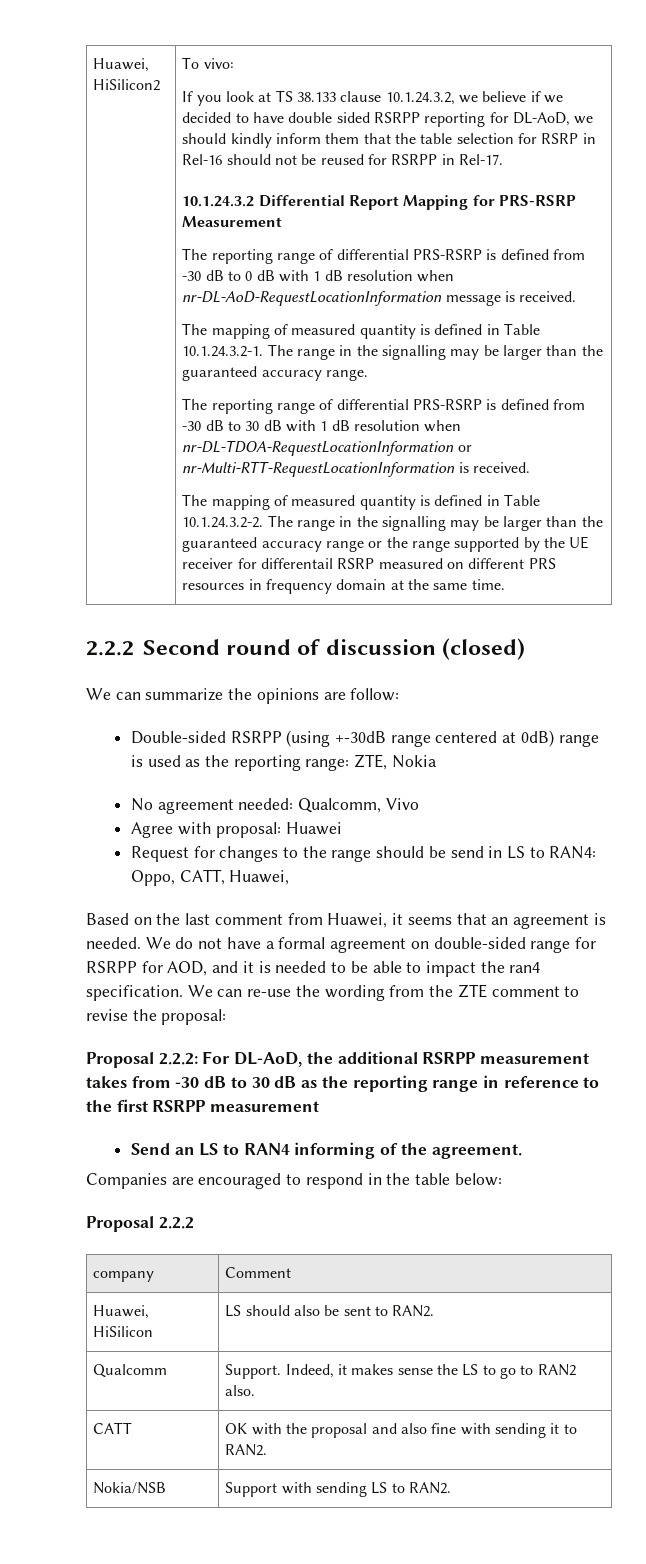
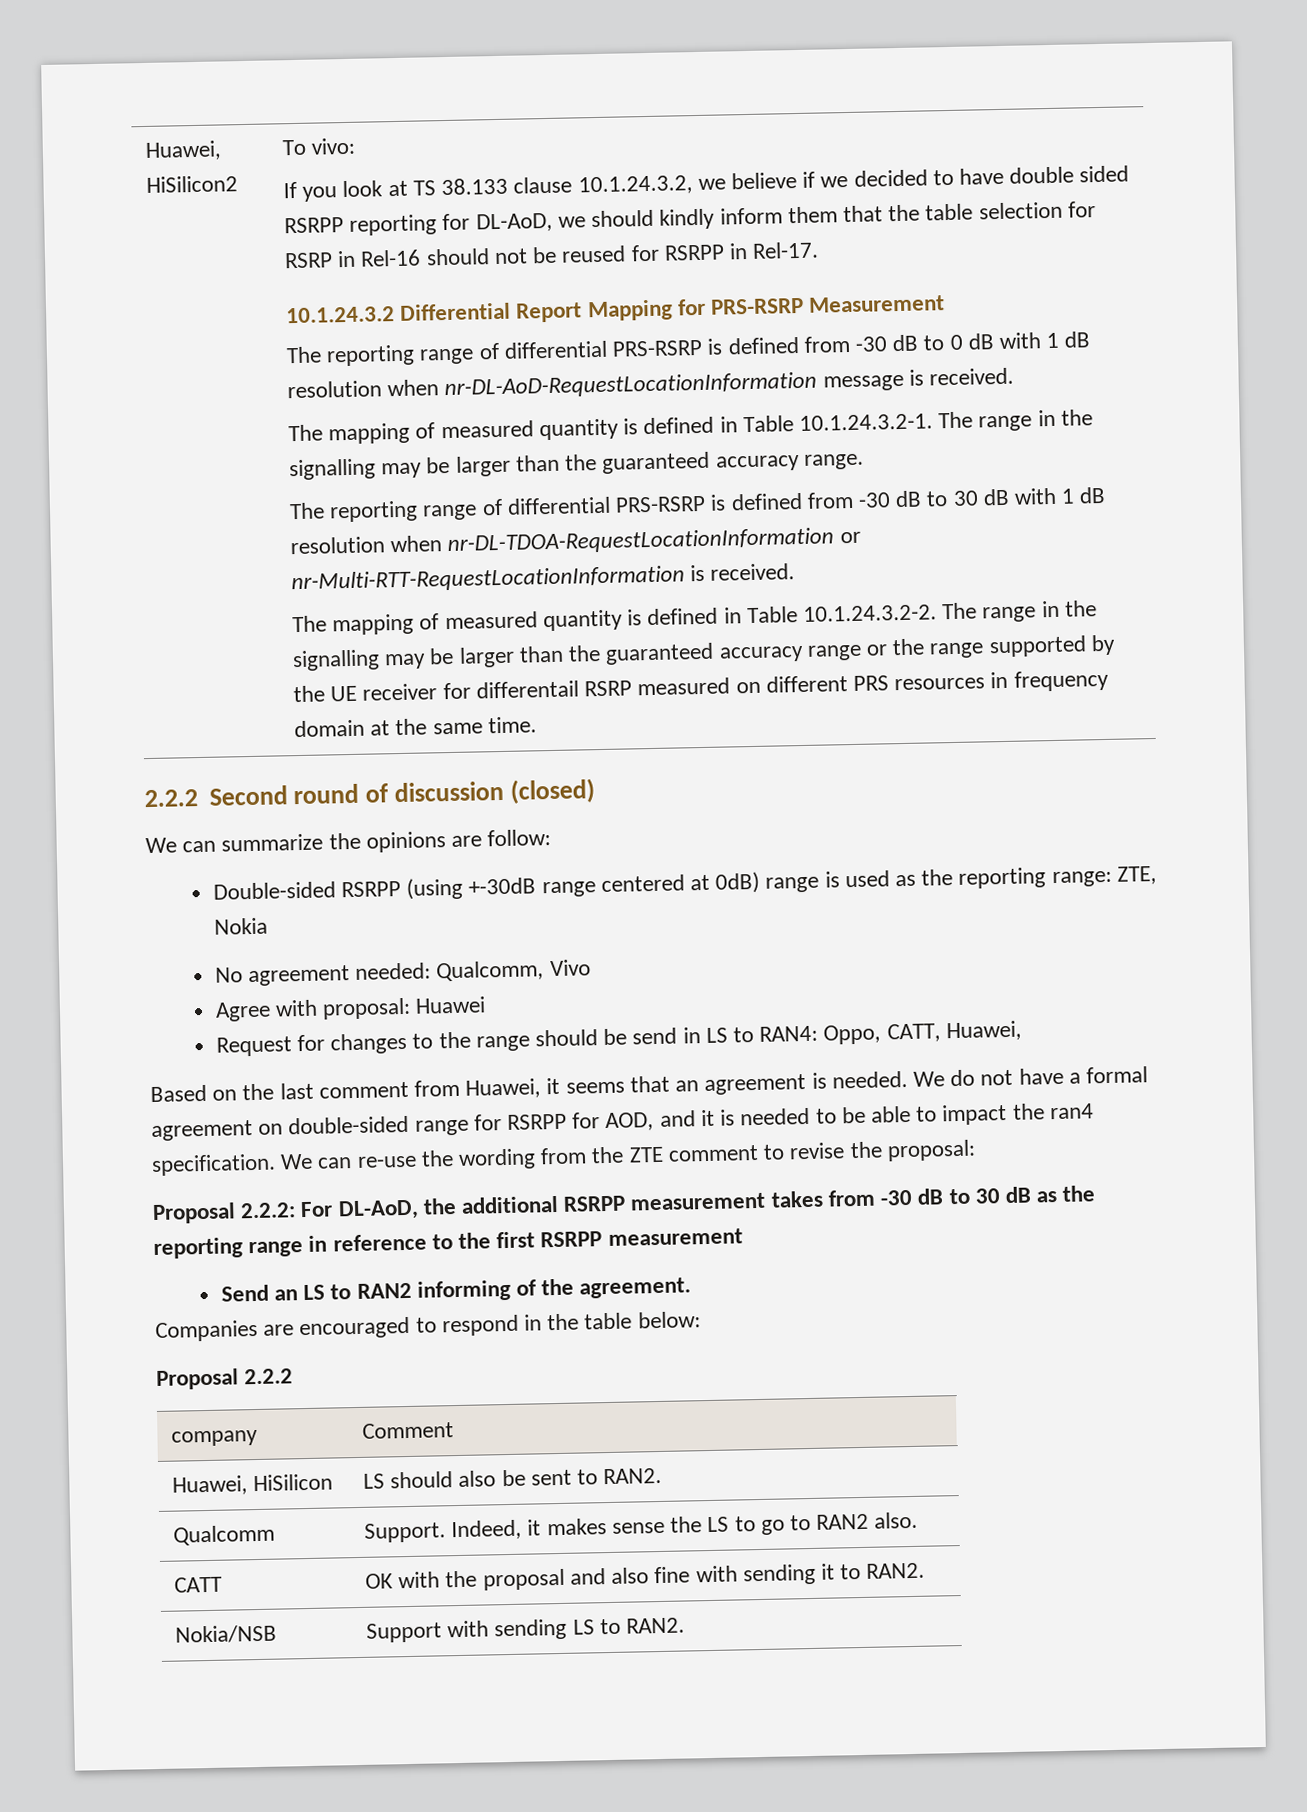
- Send an LS to RAN4 informing of the agreement.
+ Send an LS to RAN2 informing of the agreement.

